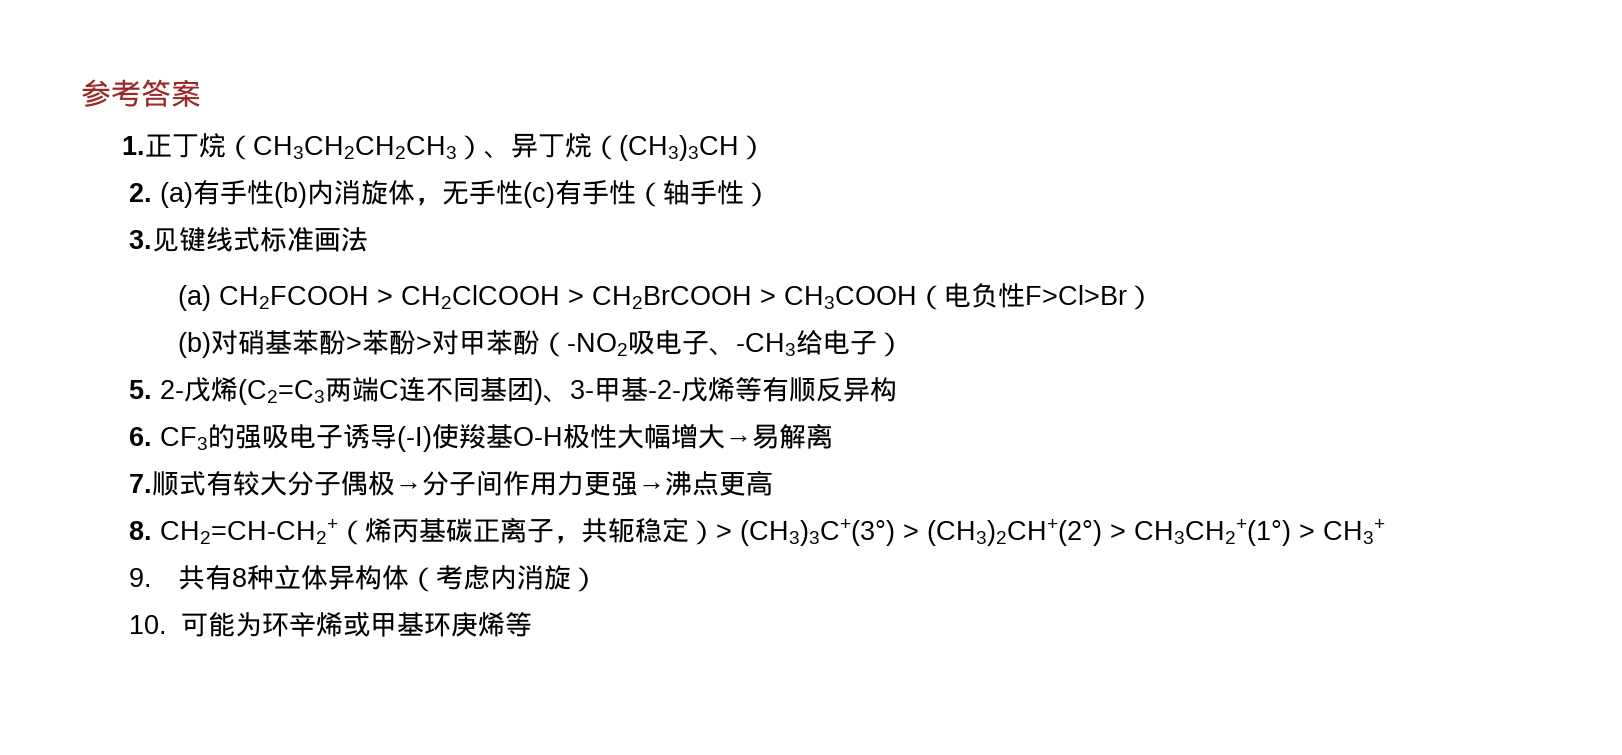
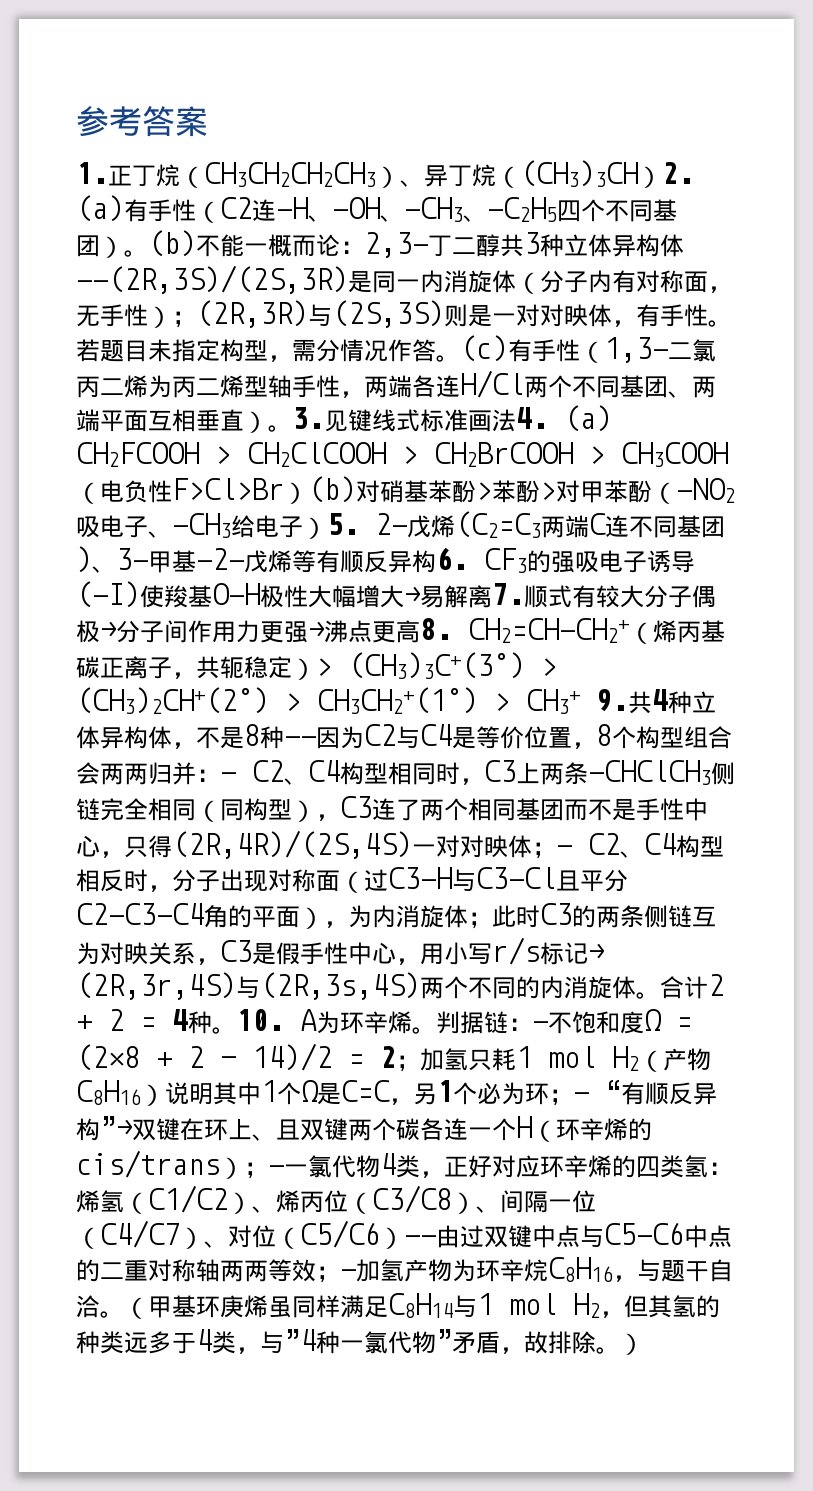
- 1.正丁烷（CH3CH2CH2CH3）、异丁烷（(CH3)3CH）
- 2. (a)有手性(b)内消旋体，无手性(c)有手性（轴手性）
- 3.见键线式标准画法
- (a) CH2FCOOH > CH2ClCOOH > CH2BrCOOH > CH3COOH（电负性F>Cl>Br）
- (b)对硝基苯酚>苯酚>对甲苯酚（-NO2吸电子、-CH3给电子）
- 5. 2-戊烯(C2=C3两端C连不同基团)、3-甲基-2-戊烯等有顺反异构
- 6. CF3的强吸电子诱导(-I)使羧基O-H极性大幅增大→易解离
- 7.顺式有较大分子偶极→分子间作用力更强→沸点更高
- 8. CH2=CH-CH2+（烯丙基碳正离子，共轭稳定）> (CH3)3C+(3°) > (CH3)2CH+(2°) > CH3CH2+(1°) > CH3+
- 9.共有8种立体异构体（考虑内消旋）
- 10.可能为环辛烯或甲基环庚烯等
+ 1.正丁烷（CH3CH2CH2CH3）、异丁烷（(CH3)3CH）2. (a)有手性（C2连—H、—OH、—CH3、—C2H5四个不同基团）。(b)不能一概而论：2,3-丁二醇共3种立体异构体——(2R,3S)/(2S,3R)是同一内消旋体（分子内有对称面，无手性）；(2R,3R)与(2S,3S)则是一对对映体，有手性。若题目未指定构型，需分情况作答。(c)有手性（1,3-二氯丙二烯为丙二烯型轴手性，两端各连H/Cl两个不同基团、两端平面互相垂直）。3.见键线式标准画法4. (a) CH2FCOOH > CH2ClCOOH > CH2BrCOOH > CH3COOH（电负性F>Cl>Br）(b)对硝基苯酚>苯酚>对甲苯酚（-NO2吸电子、-CH3给电子）5. 2-戊烯(C2=C3两端C连不同基团)、3-甲基-2-戊烯等有顺反异构6. CF3的强吸电子诱导(-I)使羧基O-H极性大幅增大→易解离7.顺式有较大分子偶极→分子间作用力更强→沸点更高8. CH2=CH-CH2+（烯丙基碳正离子，共轭稳定）> (CH3)3C+(3°) > (CH3)2CH+(2°) > CH3CH2+(1°) > CH3+ 9.共4种立体异构体，不是8种——因为C2与C4是等价位置，8个构型组合会两两归并：- C2、C4构型相同时，C3上两条—CHClCH3侧链完全相同（同构型），C3连了两个相同基团而不是手性中心，只得(2R,4R)/(2S,4S)一对对映体；- C2、C4构型相反时，分子出现对称面（过C3—H与C3—Cl且平分C2—C3—C4角的平面），为内消旋体；此时C3的两条侧链互为对映关系，C3是假手性中心，用小写r/s标记→ (2R,3r,4S)与(2R,3s,4S)两个不同的内消旋体。合计2 + 2 = 4种。10. A为环辛烯。判据链：-不饱和度Ω = (2×8 + 2 − 14)/2 = 2；加氢只耗1 mol H2（产物C8H16）说明其中1个Ω是C=C，另1个必为环；- “有顺反异构”→双键在环上、且双键两个碳各连一个H（环辛烯的cis/trans）；-一氯代物4类，正好对应环辛烯的四类氢：烯氢（C1/C2）、烯丙位（C3/C8）、间隔一位（C4/C7）、对位（C5/C6）——由过双键中点与C5—C6中点的二重对称轴两两等效；-加氢产物为环辛烷C8H16，与题干自洽。（甲基环庚烯虽同样满足C8H14与1 mol H2，但其氢的种类远多于4类，与”4种一氯代物”矛盾，故排除。）

